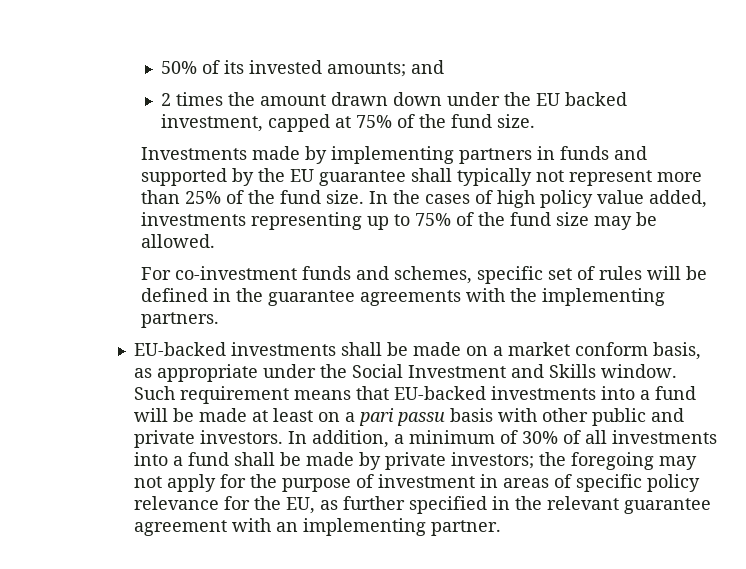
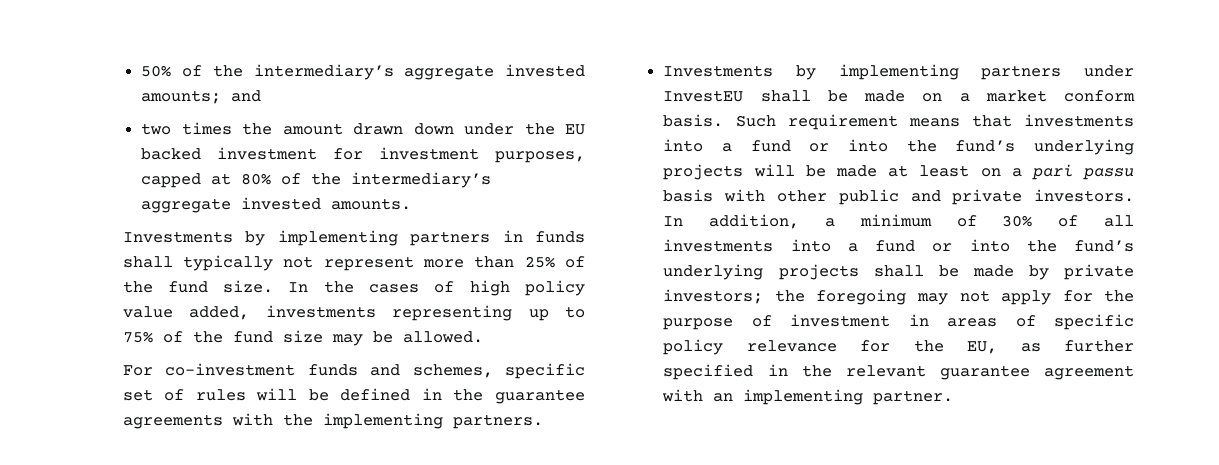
- 50% of its invested amounts; and
+ 50% of the intermediary’s aggregate invested amounts; and
- 2 times the amount drawn down under the EU backed investment, capped at 75% of the fund size.
- Investments made by implementing partners in funds and supported by the EU guarantee shall typically not represent more than 25% of the fund size.
+ two times the amount drawn down under the EU backed investment for investment purposes, capped at 80% of the intermediary’s aggregate invested amounts.
+ Investments by implementing partners in funds shall typically not represent more than 25% of the fund size.
- EU-backed investments shall be made on a market conform basis, as appropriate under the Social Investment and Skills window.
+ Investments by implementing partners under InvestEU shall be made on a market conform basis.
- Such requirement means that EU-backed investments into a fund will be made at least on a pari passu basis with other public and private investors.
+ Such requirement means that investments into a fund or into the fund’s underlying projects will be made at least on a pari passu basis with other public and private investors.
- In addition, a minimum of 30% of all investments into a fund shall be made by private investors; the foregoing may not apply for the purpose of investment in areas of specific policy relevance for the EU, as further specified in the relevant guarantee agreement with an implementing partner.
+ In addition, a minimum of 30% of all investments into a fund or into the fund’s underlying projects shall be made by private investors; the foregoing may not apply for the purpose of investment in areas of specific policy relevance for the EU, as further specified in the relevant guarantee agreement with an implementing partner.

